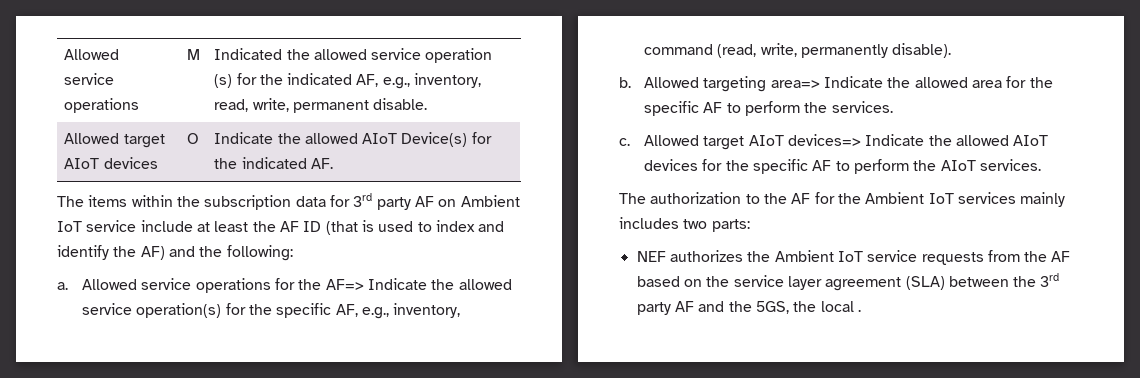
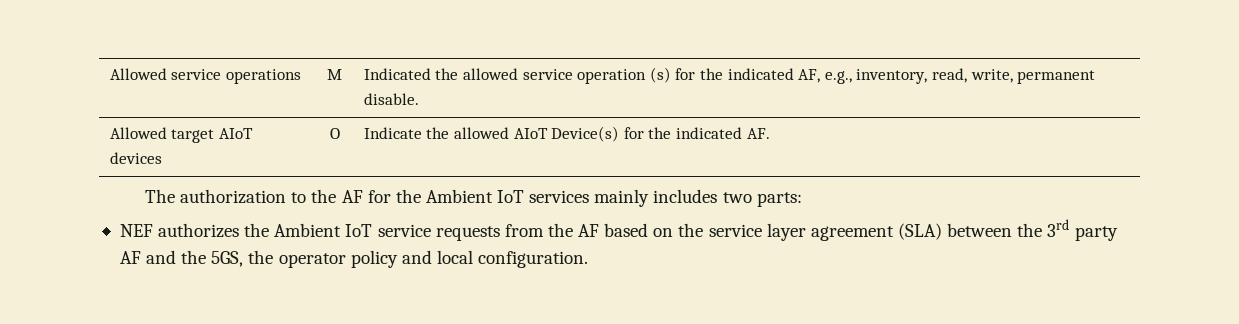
- The items within the subscription data for 3rd party AF on Ambient IoT service include at least the AF ID (that is used to index and identify the AF) and the following:
- a. Allowed service operations for the AF=> Indicate the allowed service operation(s) for the specific AF, e.g., inventory, command (read, write, permanently disable).
- b. Allowed targeting area=> Indicate the allowed area for the specific AF to perform the services.
- c. Allowed target AIoT devices=> Indicate the allowed AIoT devices for the specific AF to perform the AIoT services.
- NEF authorizes the Ambient IoT service requests from the AF based on the service layer agreement (SLA) between the 3rd party AF and the 5GS, the local .
+ NEF authorizes the Ambient IoT service requests from the AF based on the service layer agreement (SLA) between the 3rd party AF and the 5GS, the operator policy and local configuration.

